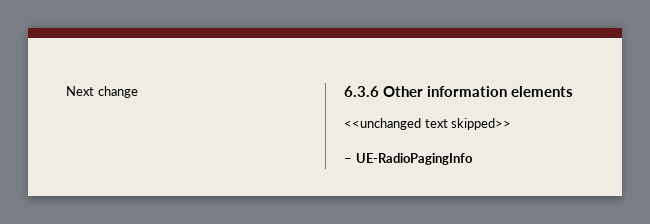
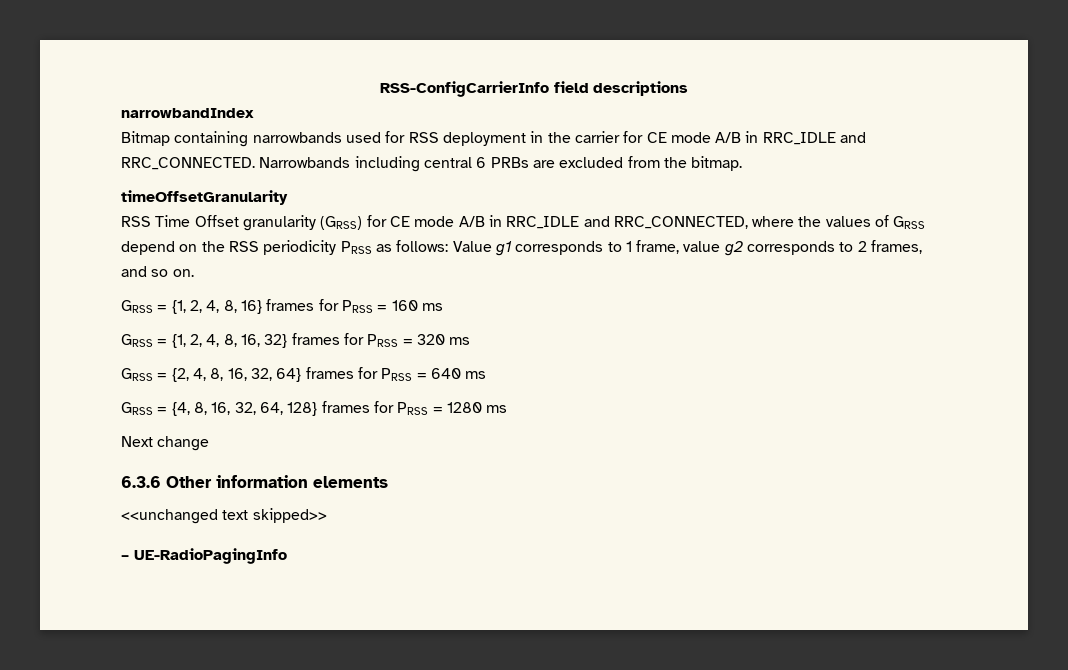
+ RSS-ConfigCarrierInfo field descriptions
+ narrowbandIndex
+ Bitmap containing narrowbands used for RSS deployment in the carrier for CE mode A/B in RRC_IDLE and RRC_CONNECTED. Narrowbands including central 6 PRBs are excluded from the bitmap.
+ timeOffsetGranularity
+ RSS Time Offset granularity (GRSS) for CE mode A/B in RRC_IDLE and RRC_CONNECTED, where the values of GRSS depend on the RSS periodicity PRSS as follows: Value g1 corresponds to 1 frame, value g2 corresponds to 2 frames, and so on.
+ GRSS = {1, 2, 4, 8, 16} frames for PRSS = 160 ms
+ GRSS = {1, 2, 4, 8, 16, 32} frames for PRSS = 320 ms
+ GRSS = {2, 4, 8, 16, 32, 64} frames for PRSS = 640 ms
+ GRSS = {4, 8, 16, 32, 64, 128} frames for PRSS = 1280 ms

